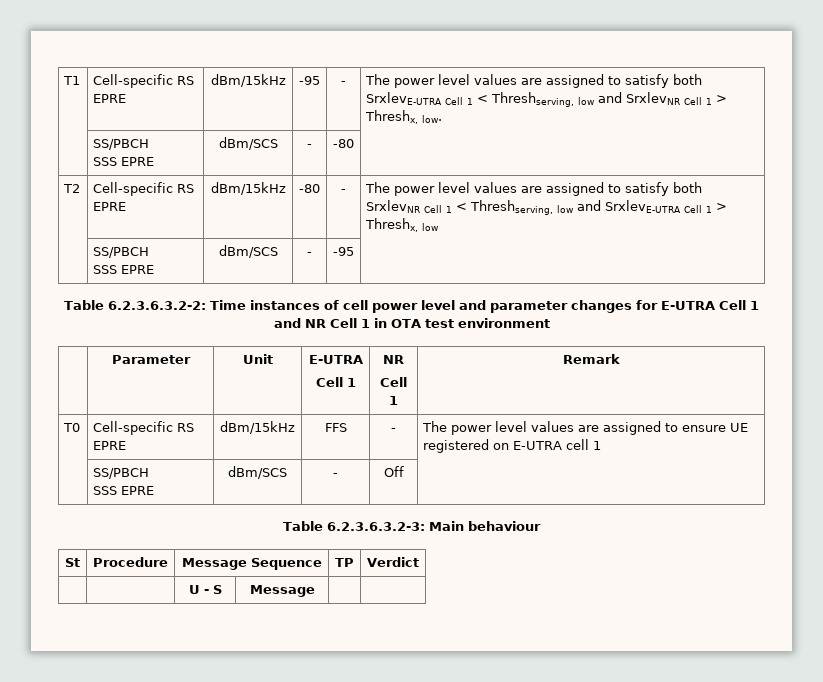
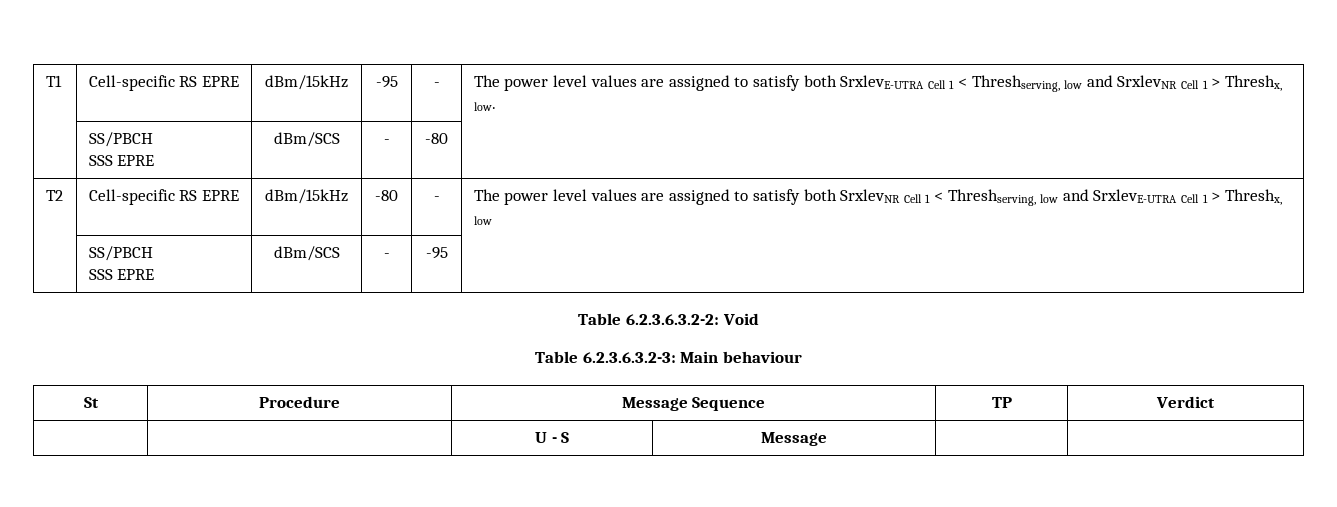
- Table 6.2.3.6.3.2-2: Time instances of cell power level and parameter changes for E-UTRA Cell 1 and NR Cell 1 in OTA test environment
- | Parameter | Unit | E-UTRA
- Cell 1 | NR
- Cell 1 | Remark
- T0 | Cell-specific RS EPRE | dBm/15kHz | FFS | - | The power level values are assigned to ensure UE registered on E-UTRA cell 1
- | SS/PBCH
- SSS EPRE | dBm/SCS | - | Off |
+ Table 6.2.3.6.3.2-2: Void

